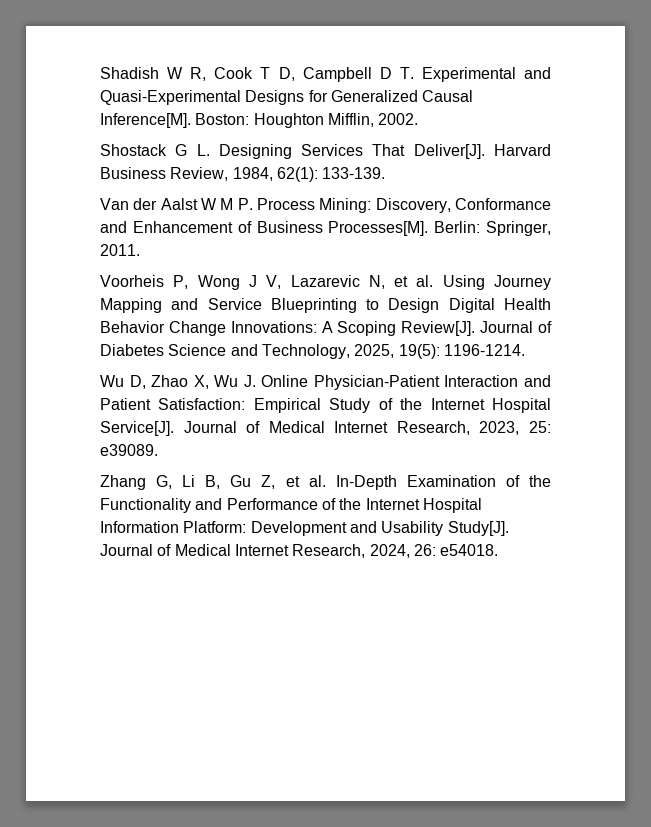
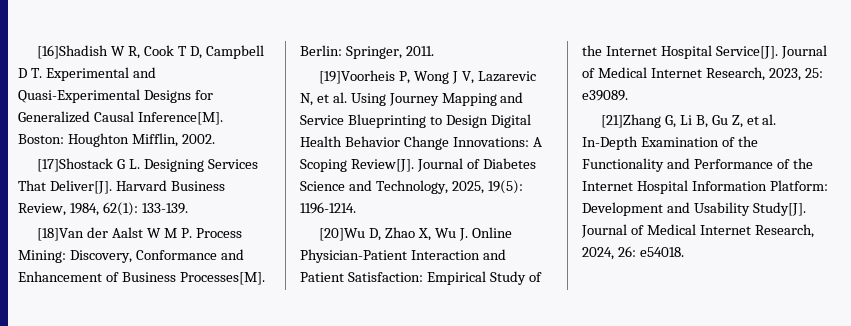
- Shadish W R, Cook T D, Campbell D T. Experimental and Quasi-Experimental Designs for Generalized Causal Inference[M].
+ [16]Shadish W R, Cook T D, Campbell D T. Experimental and Quasi-Experimental Designs for Generalized Causal Inference[M].
- Shostack G L. Designing Services That Deliver[J].
+ [17]Shostack G L. Designing Services That Deliver[J].
- Van der Aalst W M P. Process Mining: Discovery, Conformance and Enhancement of Business Processes[M].
+ [18]Van der Aalst W M P. Process Mining: Discovery, Conformance and Enhancement of Business Processes[M].
- Voorheis P, Wong J V, Lazarevic N, et al. Using Journey Mapping and Service Blueprinting to Design Digital Health Behavior Change Innovations: A Scoping Review[J].
+ [19]Voorheis P, Wong J V, Lazarevic N, et al. Using Journey Mapping and Service Blueprinting to Design Digital Health Behavior Change Innovations: A Scoping Review[J].
- Wu D, Zhao X, Wu J. Online Physician-Patient Interaction and Patient Satisfaction: Empirical Study of the Internet Hospital Service[J].
+ [20]Wu D, Zhao X, Wu J. Online Physician-Patient Interaction and Patient Satisfaction: Empirical Study of the Internet Hospital Service[J].
- Zhang G, Li B, Gu Z, et al. In-Depth Examination of the Functionality and Performance of the Internet Hospital Information Platform: Development and Usability Study[J].
+ [21]Zhang G, Li B, Gu Z, et al. In-Depth Examination of the Functionality and Performance of the Internet Hospital Information Platform: Development and Usability Study[J].

